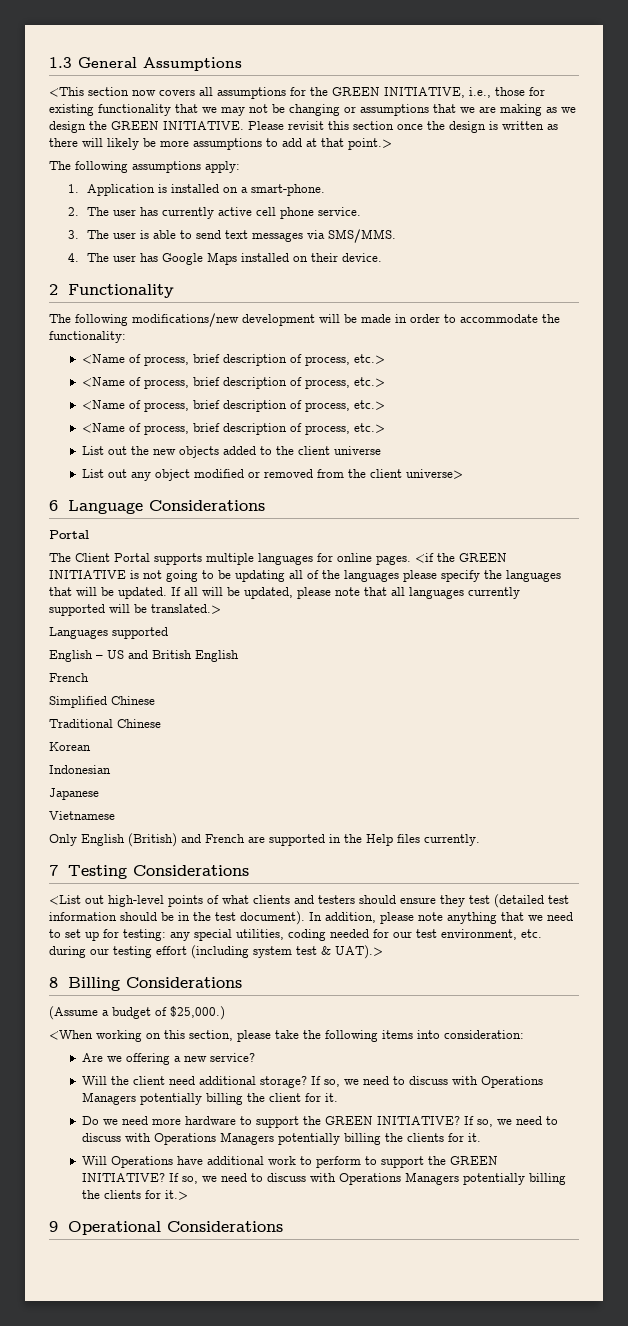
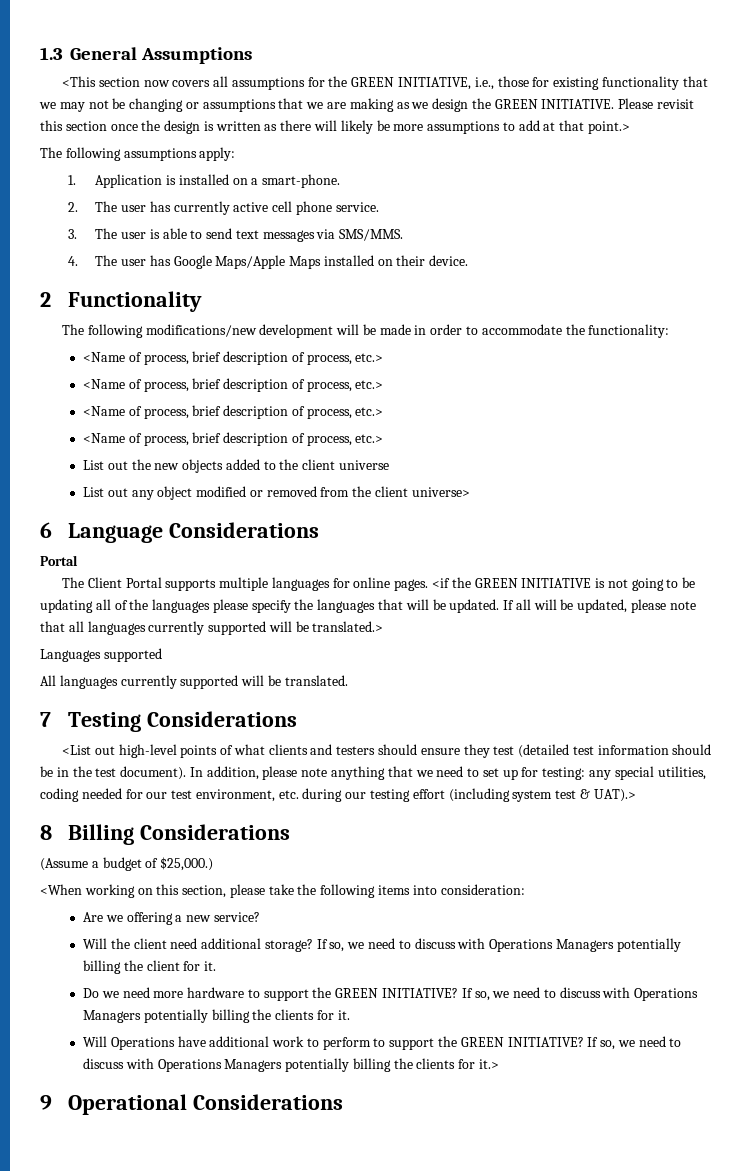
- 4. The user has Google Maps installed on their device.
+ 4. The user has Google Maps/Apple Maps installed on their device.
- English – US and British English
- French
- Simplified Chinese
- Traditional Chinese
- Korean
- Indonesian
- Japanese
- Vietnamese
- Only English (British) and French are supported in the Help files currently.
+ All languages currently supported will be translated.

